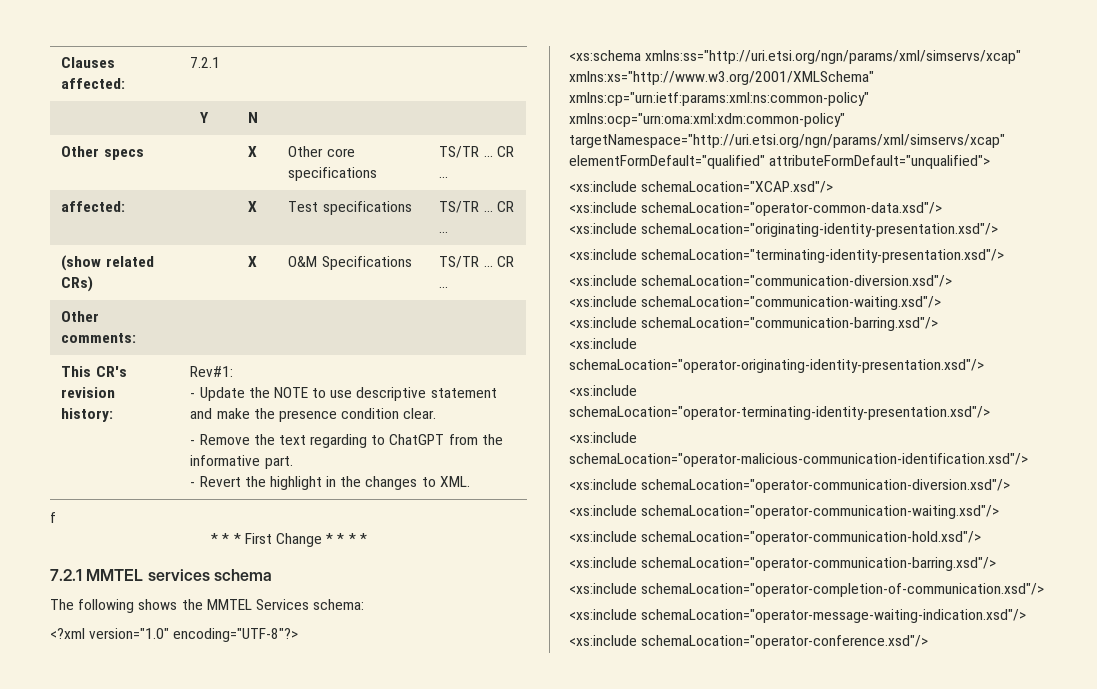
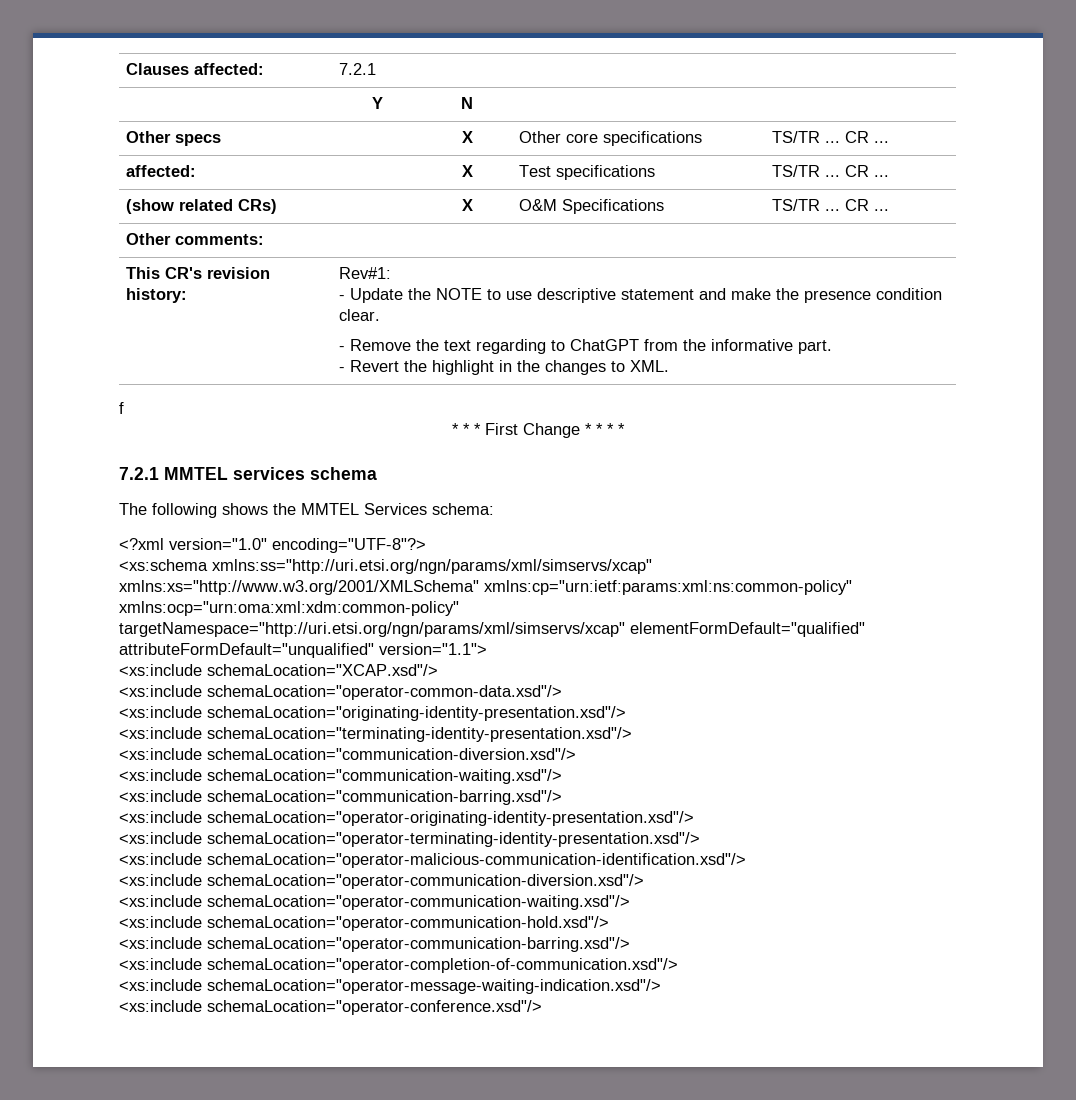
- <xs:schema xmlns:ss="http://uri.etsi.org/ngn/params/xml/simservs/xcap" xmlns:xs="http://www.w3.org/2001/XMLSchema" xmlns:cp="urn:ietf:params:xml:ns:common-policy" xmlns:ocp="urn:oma:xml:xdm:common-policy" targetNamespace="http://uri.etsi.org/ngn/params/xml/simservs/xcap" elementFormDefault="qualified" attributeFormDefault="unqualified">
+ <xs:schema xmlns:ss="http://uri.etsi.org/ngn/params/xml/simservs/xcap" xmlns:xs="http://www.w3.org/2001/XMLSchema" xmlns:cp="urn:ietf:params:xml:ns:common-policy" xmlns:ocp="urn:oma:xml:xdm:common-policy" targetNamespace="http://uri.etsi.org/ngn/params/xml/simservs/xcap" elementFormDefault="qualified" attributeFormDefault="unqualified" version="1.1">

